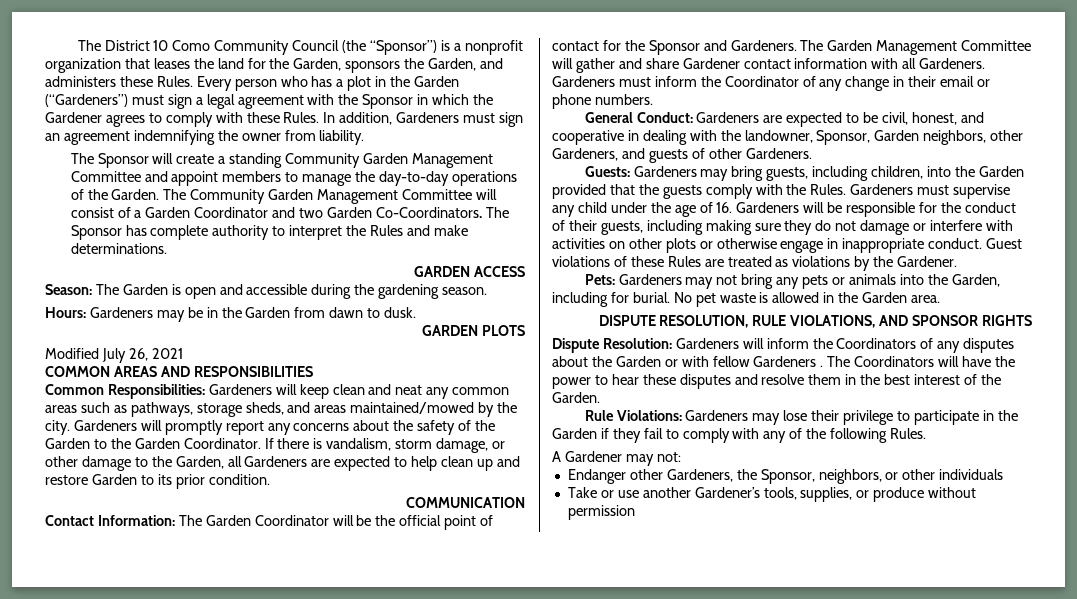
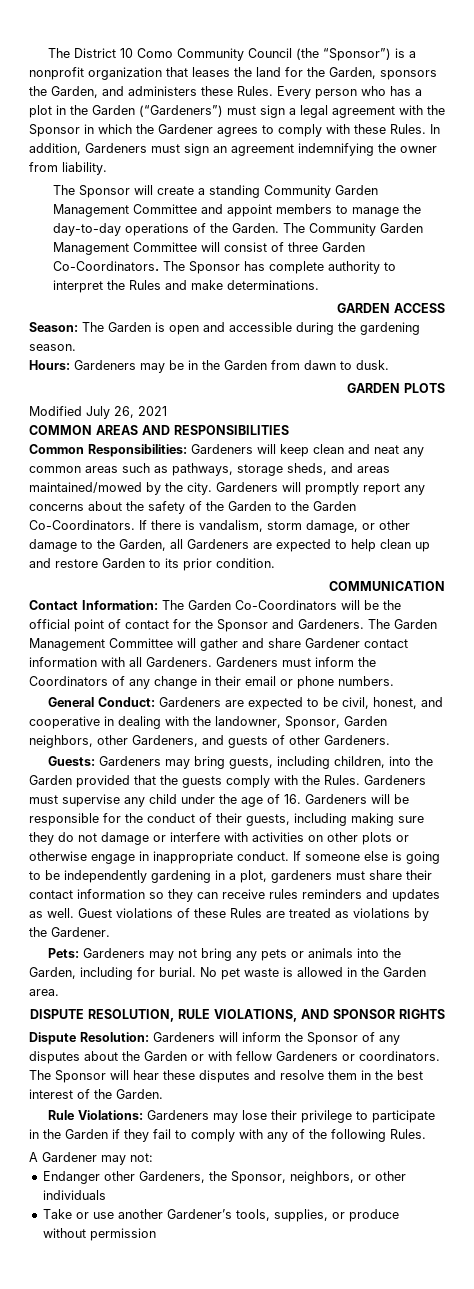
- The Community Garden Management Committee will consist of a Garden Coordinator and two Garden Co-Coordinators.
+ The Community Garden Management Committee will consist of three Garden Co-Coordinators.
- Gardeners will promptly report any concerns about the safety of the Garden to the Garden Coordinator.
+ Gardeners will promptly report any concerns about the safety of the Garden to the Garden Co-Coordinators.
- Contact Information: The Garden Coordinator will be the official point of contact for the Sponsor and Gardeners.
+ Contact Information: The Garden Co-Coordinators will be the official point of contact for the Sponsor and Gardeners.
- Gardeners must inform the Coordinator of any change in their email or phone numbers.
+ Gardeners must inform the Coordinators of any change in their email or phone numbers.
+ If someone else is going to be independently gardening in a plot, gardeners must share their contact information so they can receive rules reminders and updates as well.
- Dispute Resolution: Gardeners will inform the Coordinators of any disputes about the Garden or with fellow Gardeners . The Coordinators will have the power to hear these disputes and resolve them in the best interest of the Garden.
+ Dispute Resolution: Gardeners will inform the Sponsor of any disputes about the Garden or with fellow Gardeners or coordinators. The Sponsor will hear these disputes and resolve them in the best interest of the Garden.

